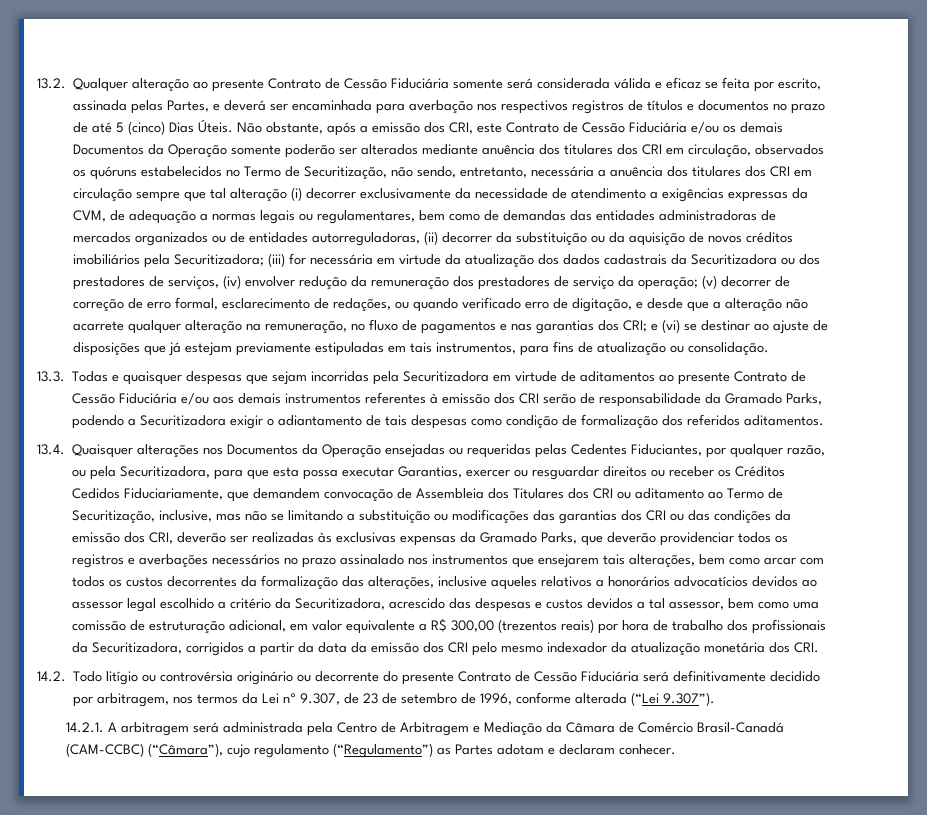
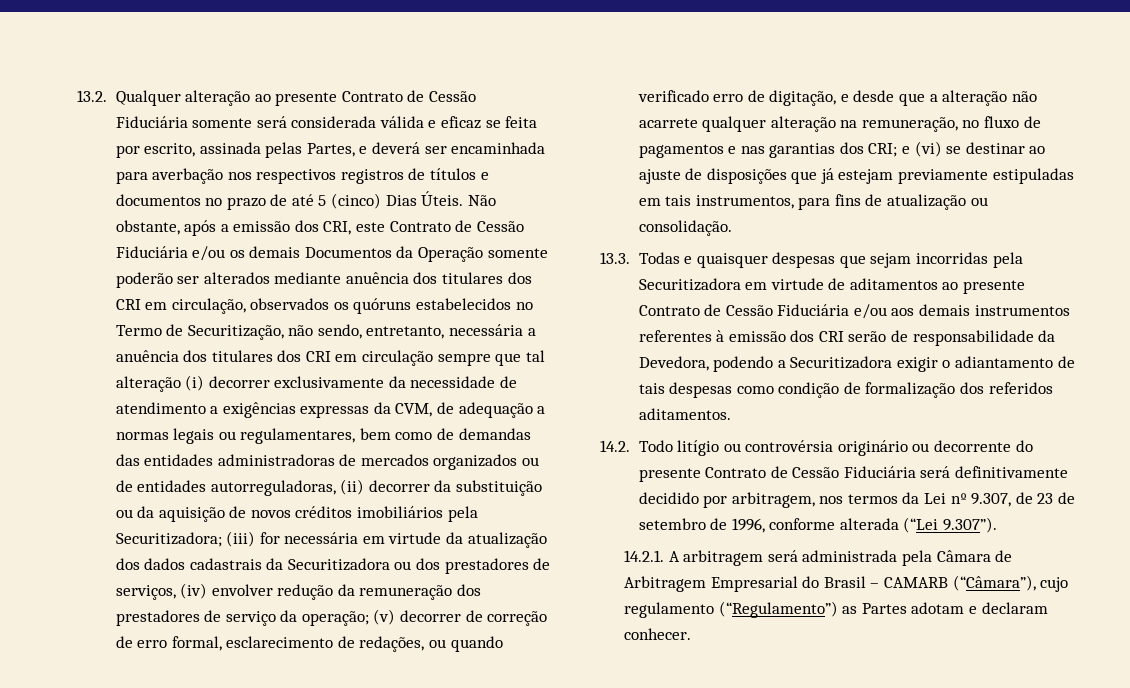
- 13.3. Todas e quaisquer despesas que sejam incorridas pela Securitizadora em virtude de aditamentos ao presente Contrato de Cessão Fiduciária e/ou aos demais instrumentos referentes à emissão dos CRI serão de responsabilidade da Gramado Parks, podendo a Securitizadora exigir o adiantamento de tais despesas como condição de formalização dos referidos aditamentos.
+ 13.3. Todas e quaisquer despesas que sejam incorridas pela Securitizadora em virtude de aditamentos ao presente Contrato de Cessão Fiduciária e/ou aos demais instrumentos referentes à emissão dos CRI serão de responsabilidade da Devedora, podendo a Securitizadora exigir o adiantamento de tais despesas como condição de formalização dos referidos aditamentos.
- 13.4. Quaisquer alterações nos Documentos da Operação ensejadas ou requeridas pelas Cedentes Fiduciantes, por qualquer razão, ou pela Securitizadora, para que esta possa executar Garantias, exercer ou resguardar direitos ou receber os Créditos Cedidos Fiduciariamente, que demandem convocação de Assembleia dos Titulares dos CRI ou aditamento ao Termo de Securitização, inclusive, mas não se limitando a substituição ou modificações das garantias dos CRI ou das condições da emissão dos CRI, deverão ser realizadas às exclusivas expensas da Gramado Parks, que deverão providenciar todos os registros e averbações necessários no prazo assinalado nos instrumentos que ensejarem tais alterações, bem como arcar com todos os custos decorrentes da formalização das alterações, inclusive aqueles relativos a honorários advocatícios devidos ao assessor legal escolhido a critério da Securitizadora, acrescido das despesas e custos devidos a tal assessor, bem como uma comissão de estruturação adicional, em valor equivalente a R$ 300,00 (trezentos reais) por hora de trabalho dos profissionais da Securitizadora, corrigidos a partir da data da emissão dos CRI pelo mesmo indexador da atualização monetária dos CRI.
- 14.2.1. A arbitragem será administrada pela Centro de Arbitragem e Mediação da Câmara de Comércio Brasil-Canadá (CAM-CCBC) (“Câmara”), cujo regulamento (“Regulamento”) as Partes adotam e declaram conhecer.
+ 14.2.1. A arbitragem será administrada pela Câmara de Arbitragem Empresarial do Brasil – CAMARB (“Câmara”), cujo regulamento (“Regulamento”) as Partes adotam e declaram conhecer.

